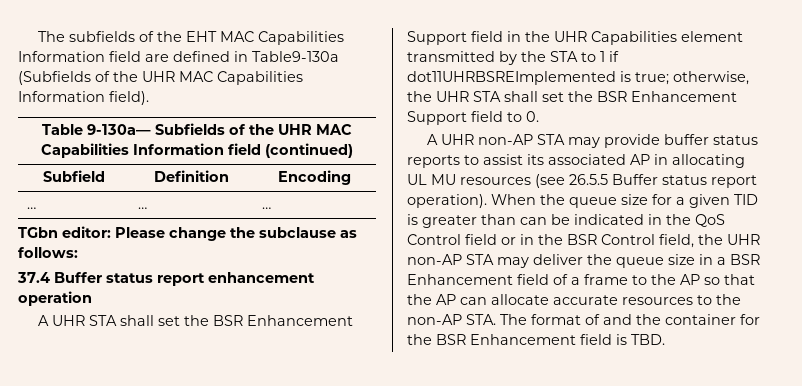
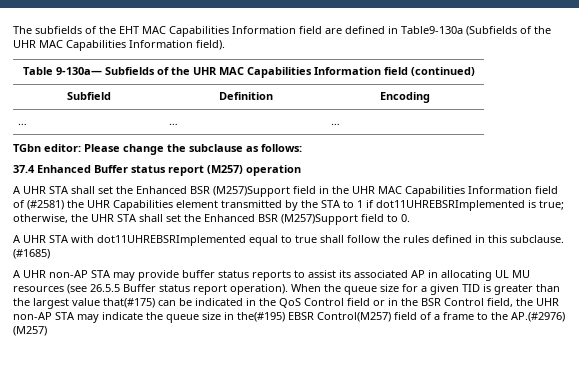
- 37.4 Buffer status report enhancement operation
+ 37.4 Enhanced Buffer status report (M257) operation
- A UHR STA shall set the BSR Enhancement Support field in the UHR Capabilities element transmitted by the STA to 1 if dot11UHRBSREImplemented is true; otherwise, the UHR STA shall set the BSR Enhancement Support field to 0.
+ A UHR STA shall set the Enhanced BSR (M257)Support field in the UHR MAC Capabilities Information field of (#2581) the UHR Capabilities element transmitted by the STA to 1 if dot11UHREBSRImplemented is true; otherwise, the UHR STA shall set the Enhanced BSR (M257)Support field to 0.
+ A UHR STA with dot11UHREBSRImplemented equal to true shall follow the rules defined in this subclause. (#1685)
- When the queue size for a given TID is greater than can be indicated in the QoS Control field or in the BSR Control field, the UHR non-AP STA may deliver the queue size in a BSR Enhancement field of a frame to the AP so that the AP can allocate accurate resources to the non-AP STA. The format of and the container for the BSR Enhancement field is TBD.
+ When the queue size for a given TID is greater than the largest value that(#175) can be indicated in the QoS Control field or in the BSR Control field, the UHR non-AP STA may indicate the queue size in the(#195) EBSR Control(M257) field of a frame to the AP.(#2976) (M257)

